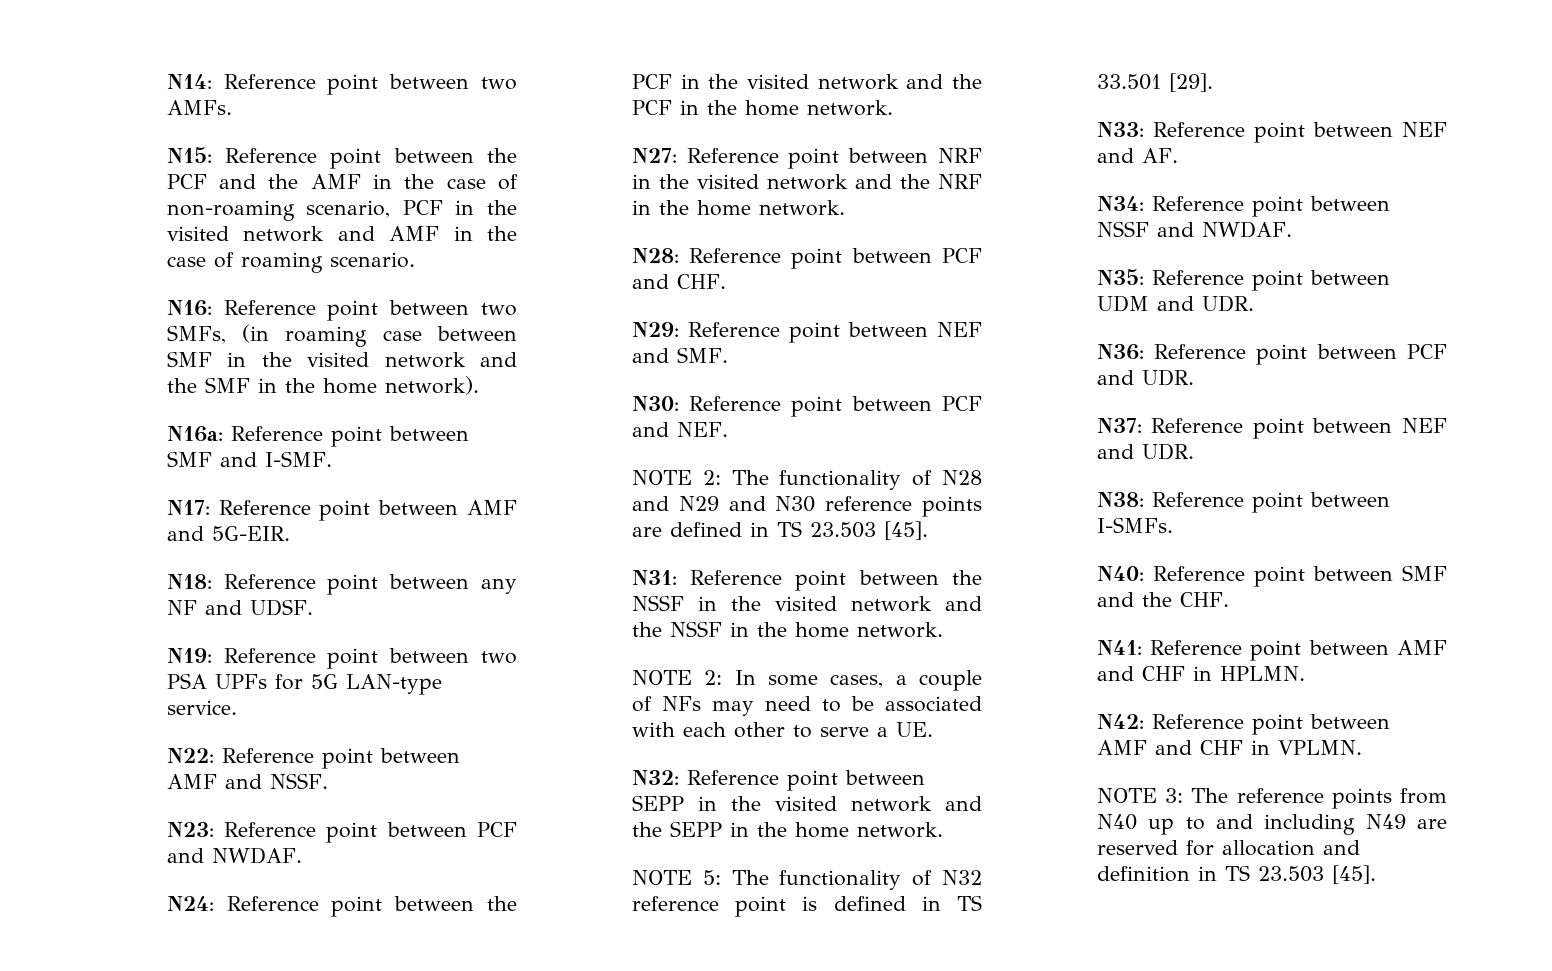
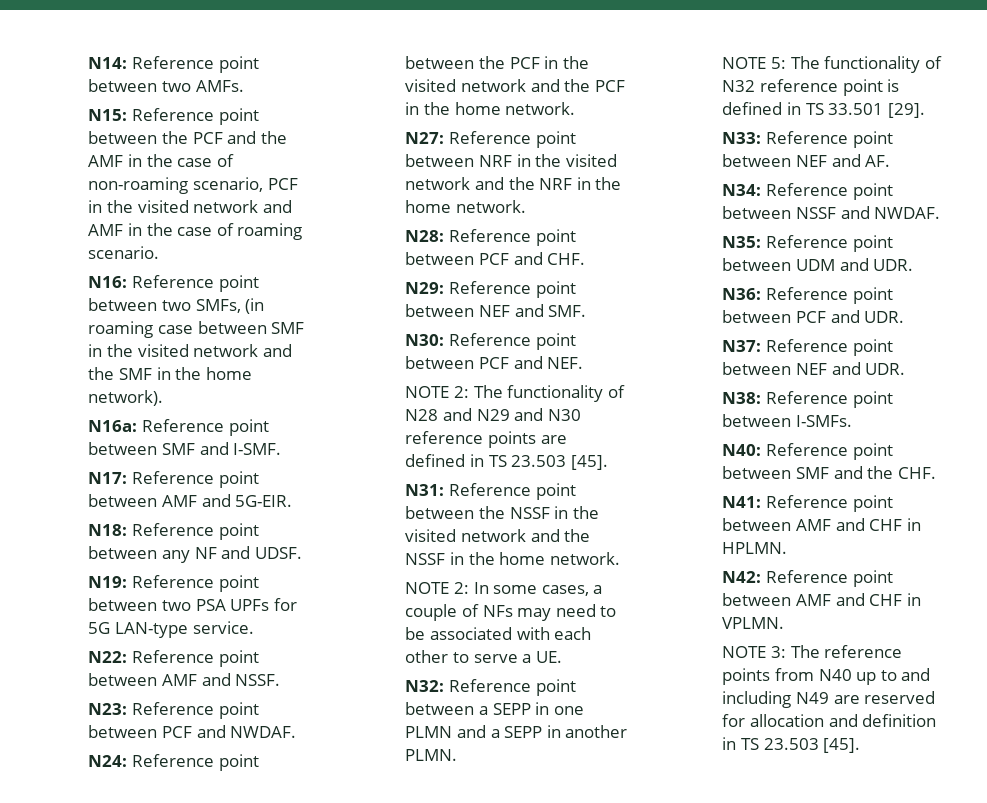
- N32: Reference point between SEPP in the visited network and the SEPP in the home network.
+ N32: Reference point between a SEPP in one PLMN and a SEPP in another PLMN.

